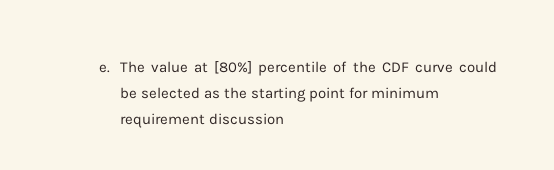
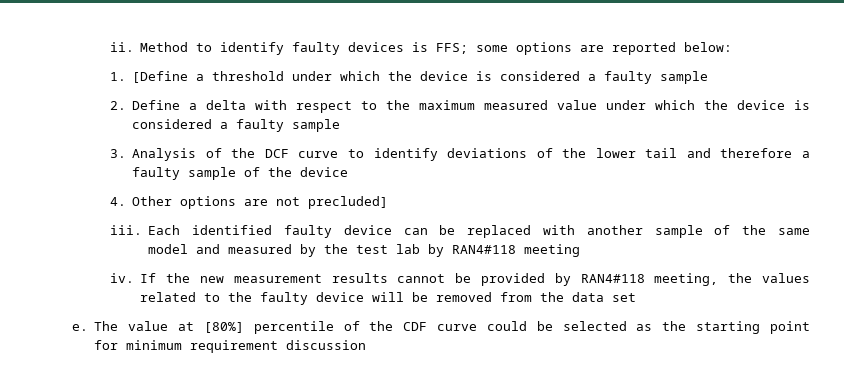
+ ii. Method to identify faulty devices is FFS; some options are reported below:
+ 1. [Define a threshold under which the device is considered a faulty sample
+ 2. Define a delta with respect to the maximum measured value under which the device is considered a faulty sample
+ 3. Analysis of the DCF curve to identify deviations of the lower tail and therefore a faulty sample of the device
+ 4. Other options are not precluded]
+ iii. Each identified faulty device can be replaced with another sample of the same model and measured by the test lab by RAN4#118 meeting
+ iv. If the new measurement results cannot be provided by RAN4#118 meeting, the values related to the faulty device will be removed from the data set

